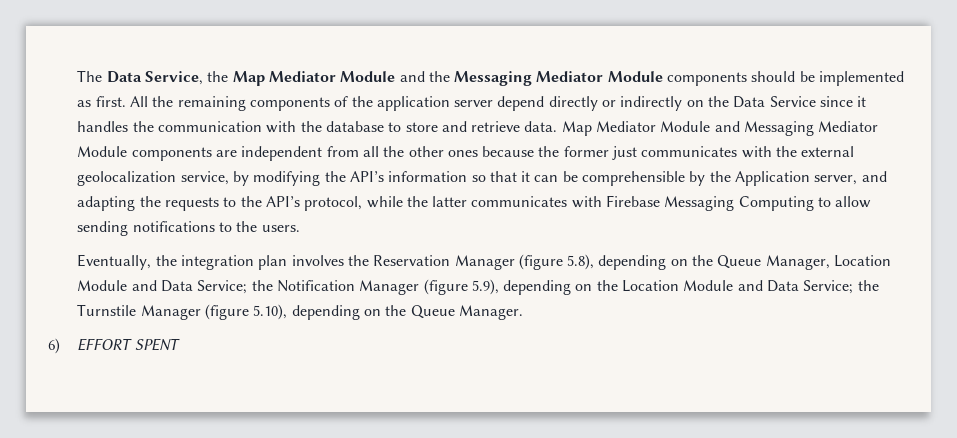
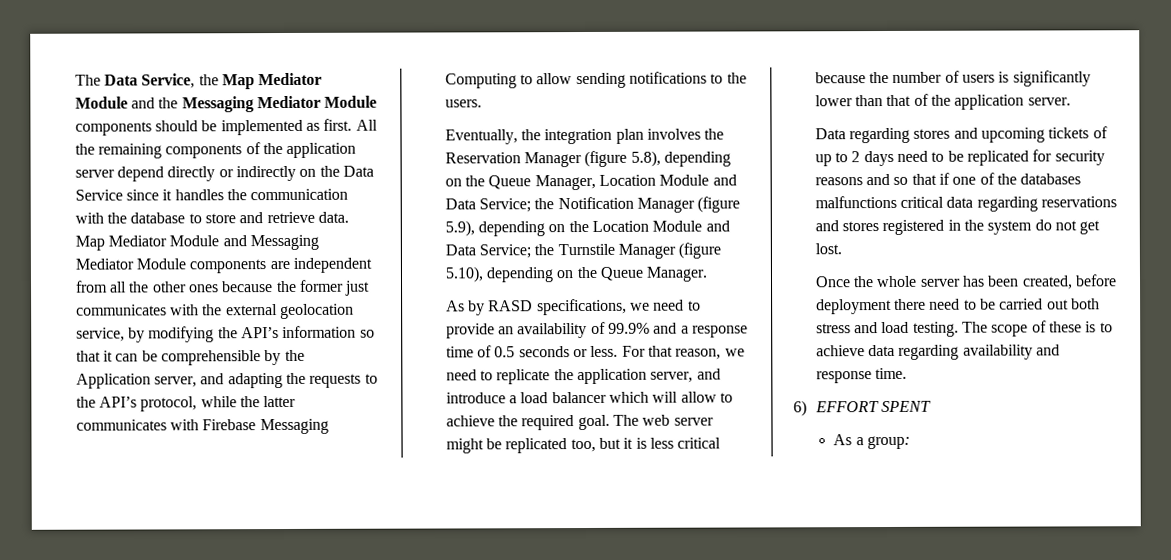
- Map Mediator Module and Messaging Mediator Module components are independent from all the other ones because the former just communicates with the external geolocalization service, by modifying the API’s information so that it can be comprehensible by the Application server, and adapting the requests to the API’s protocol, while the latter communicates with Firebase Messaging Computing to allow sending notifications to the users.
+ Map Mediator Module and Messaging Mediator Module components are independent from all the other ones because the former just communicates with the external geolocation service, by modifying the API’s information so that it can be comprehensible by the Application server, and adapting the requests to the API’s protocol, while the latter communicates with Firebase Messaging Computing to allow sending notifications to the users.
+ As by RASD specifications, we need to provide an availability of 99.9% and a response time of 0.5 seconds or less. For that reason, we need to replicate the application server, and introduce a load balancer which will allow to achieve the required goal. The web server might be replicated too, but it is less critical because the number of users is significantly lower than that of the application server.
+ Data regarding stores and upcoming tickets of up to 2 days need to be replicated for security reasons and so that if one of the databases malfunctions critical data regarding reservations and stores registered in the system do not get lost.
+ Once the whole server has been created, before deployment there need to be carried out both stress and load testing. The scope of these is to achieve data regarding availability and response time.
+ As a group:

